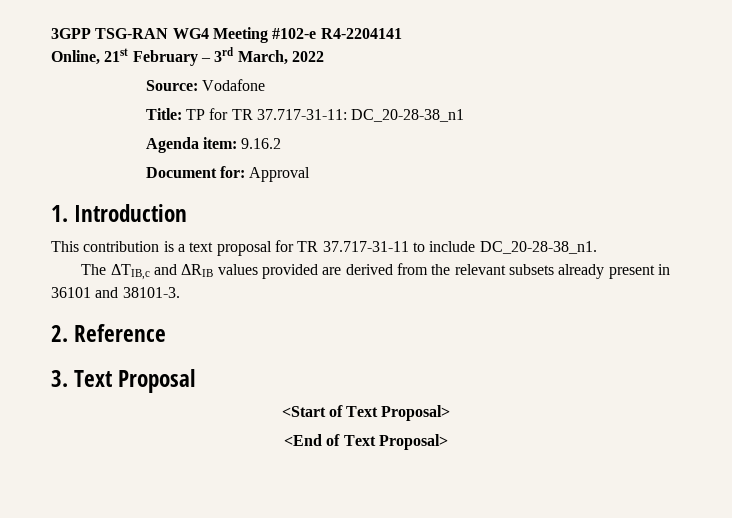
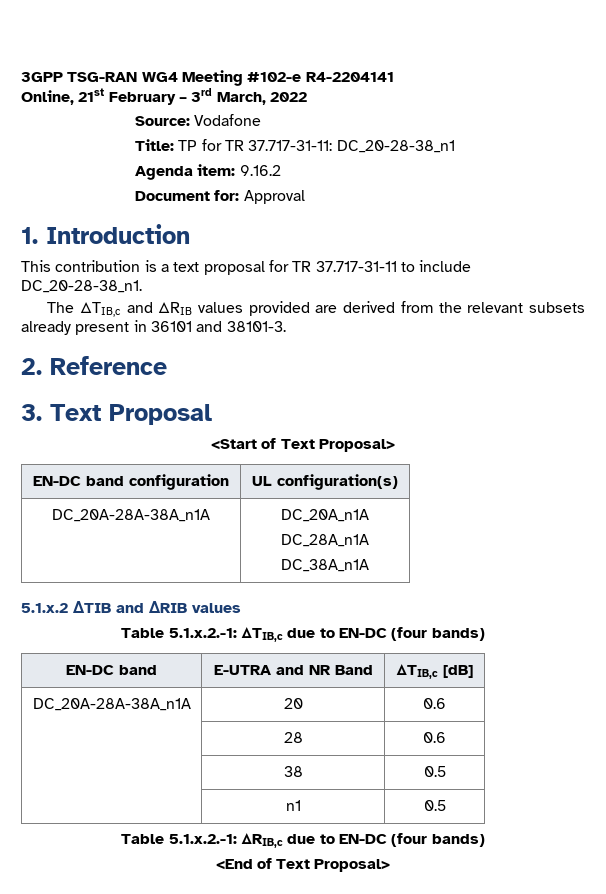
+ EN-DC band configuration | UL configuration(s)
+ DC_20A-28A-38A_n1A | DC_20A_n1A
+ DC_28A_n1A
+ DC_38A_n1A
+ 5.1.x.2 ∆TIB and ∆RIB values
+ Table 5.1.x.2.-1: ΔTIB,c due to EN-DC (four bands)
+ EN-DC band | E-UTRA and NR Band | ΔTIB,c [dB]
+ DC_20A-28A-38A_n1A | 20 | 0.6
+ | 28 | 0.6
+ | 38 | 0.5
+ | n1 | 0.5
+ Table 5.1.x.2.-1: ΔRIB,c due to EN-DC (four bands)

